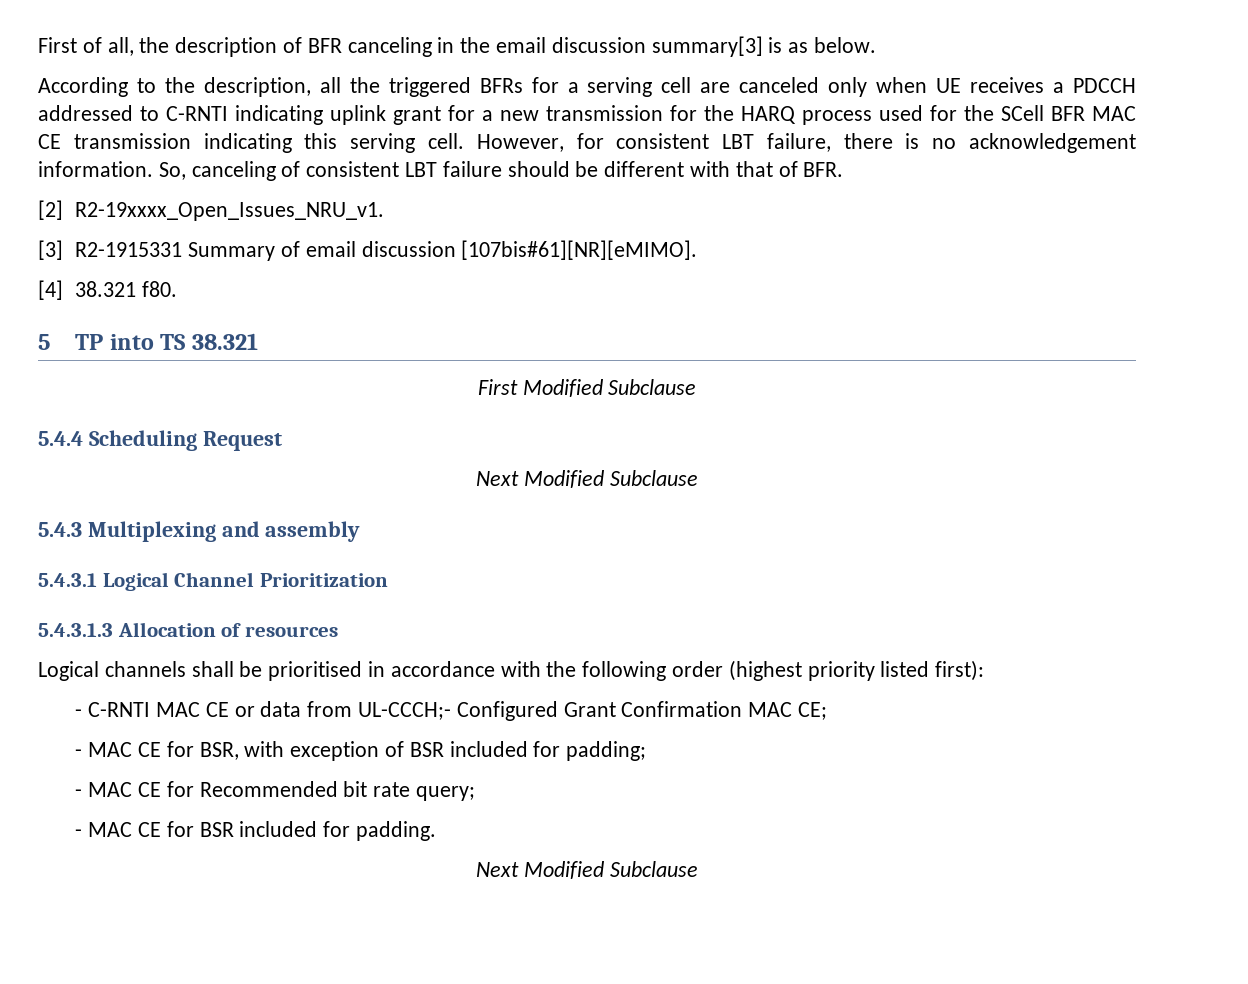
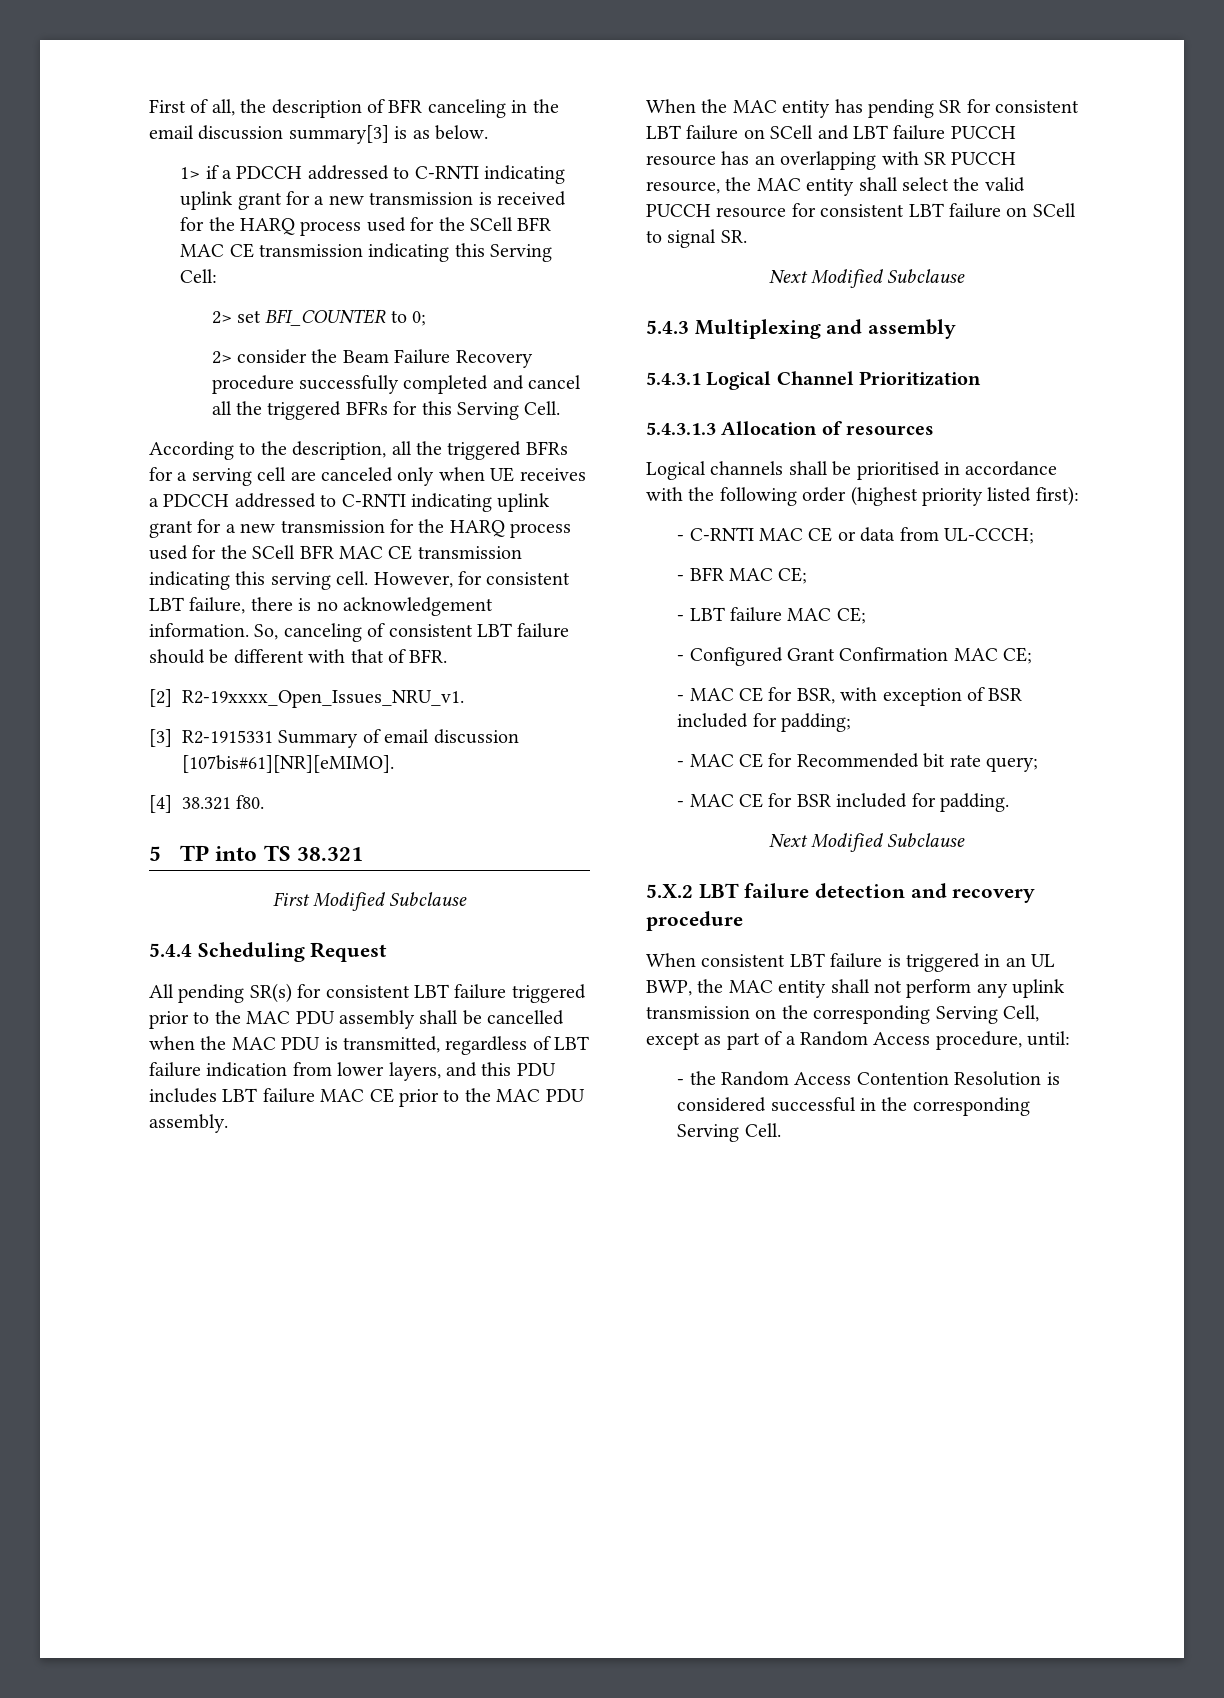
+ 1> if a PDCCH addressed to C-RNTI indicating uplink grant for a new transmission is received for the HARQ process used for the SCell BFR MAC CE transmission indicating this Serving Cell:
+ 2> set BFI_COUNTER to 0;
+ 2> consider the Beam Failure Recovery procedure successfully completed and cancel all the triggered BFRs for this Serving Cell.
+ All pending SR(s) for consistent LBT failure triggered prior to the MAC PDU assembly shall be cancelled when the MAC PDU is transmitted, regardless of LBT failure indication from lower layers, and this PDU includes LBT failure MAC CE prior to the MAC PDU assembly.
+ When the MAC entity has pending SR for consistent LBT failure on SCell and LBT failure PUCCH resource has an overlapping with SR PUCCH resource, the MAC entity shall select the valid PUCCH resource for consistent LBT failure on SCell to signal SR.
- - C-RNTI MAC CE or data from UL-CCCH;- Configured Grant Confirmation MAC CE;
+ - C-RNTI MAC CE or data from UL-CCCH;
+ - BFR MAC CE;
+ - LBT failure MAC CE;
+ - Configured Grant Confirmation MAC CE;
+ 5.X.2 LBT failure detection and recovery procedure
+ When consistent LBT failure is triggered in an UL BWP, the MAC entity shall not perform any uplink transmission on the corresponding Serving Cell, except as part of a Random Access procedure, until:
+ - the Random Access Contention Resolution is considered successful in the corresponding Serving Cell.

